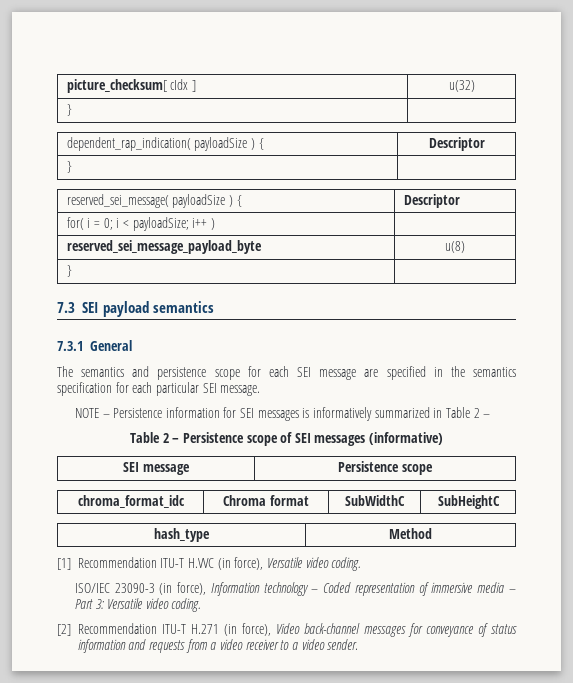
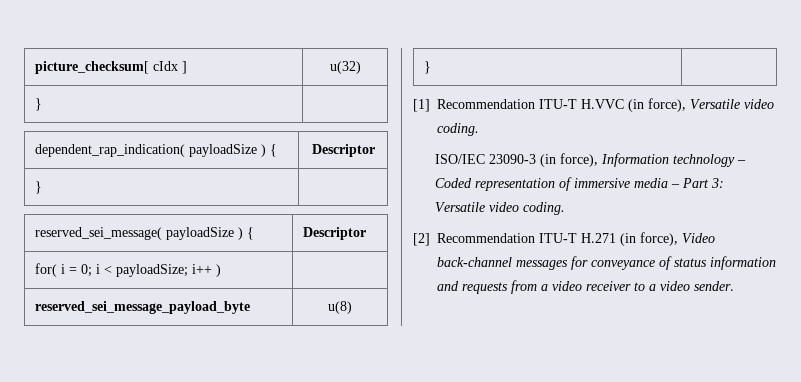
- 7.3 SEI payload semantics
- 7.3.1 General
- The semantics and persistence scope for each SEI message are specified in the semantics specification for each particular SEI message.
- NOTE – Persistence information for SEI messages is informatively summarized in Table 2 –
- Table 2 – Persistence scope of SEI messages (informative)
- SEI message | Persistence scope
- chroma_format_idc | Chroma format | SubWidthC | SubHeightC
- hash_type | Method

